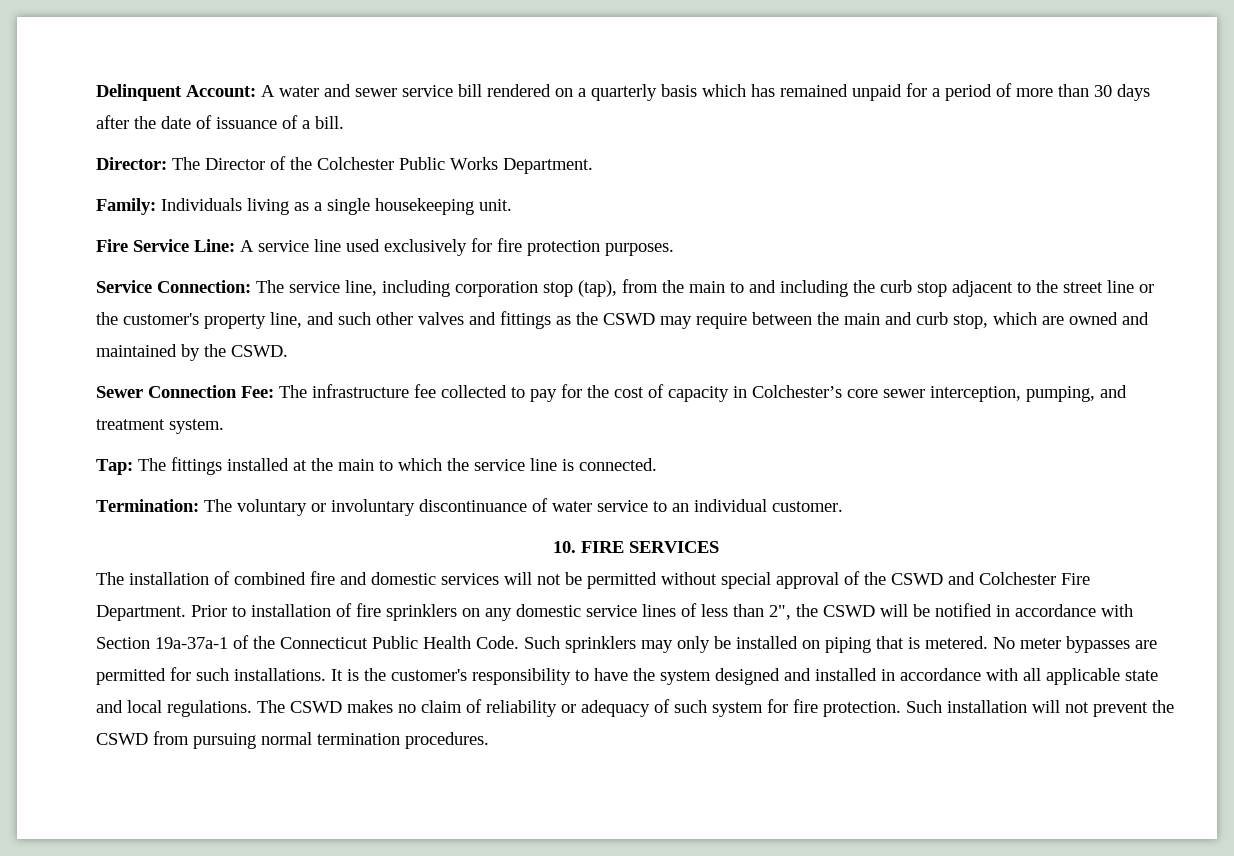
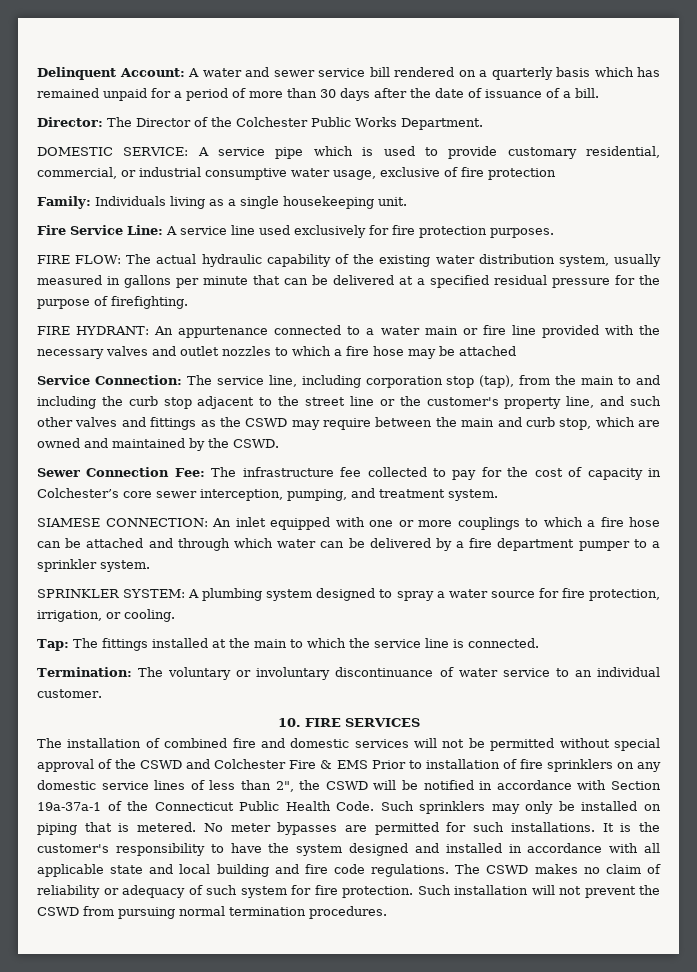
+ DOMESTIC SERVICE: A service pipe which is used to provide customary residential, commercial, or industrial consumptive water usage, exclusive of fire protection
+ FIRE FLOW: The actual hydraulic capability of the existing water distribution system, usually measured in gallons per minute that can be delivered at a specified residual pressure for the purpose of firefighting.
+ FIRE HYDRANT: An appurtenance connected to a water main or fire line provided with the necessary valves and outlet nozzles to which a fire hose may be attached
+ SIAMESE CONNECTION: An inlet equipped with one or more couplings to which a fire hose can be attached and through which water can be delivered by a fire department pumper to a sprinkler system.
+ SPRINKLER SYSTEM: A plumbing system designed to spray a water source for fire protection, irrigation, or cooling.
- The installation of combined fire and domestic services will not be permitted without special approval of the CSWD and Colchester Fire Department. Prior to installation of fire sprinklers on any domestic service lines of less than 2", the CSWD will be notified in accordance with Section 19a-37a-1 of the Connecticut Public Health Code.
+ The installation of combined fire and domestic services will not be permitted without special approval of the CSWD and Colchester Fire & EMS Prior to installation of fire sprinklers on any domestic service lines of less than 2", the CSWD will be notified in accordance with Section 19a-37a-1 of the Connecticut Public Health Code.
- It is the customer's responsibility to have the system designed and installed in accordance with all applicable state and local regulations.
+ It is the customer's responsibility to have the system designed and installed in accordance with all applicable state and local building and fire code regulations.

